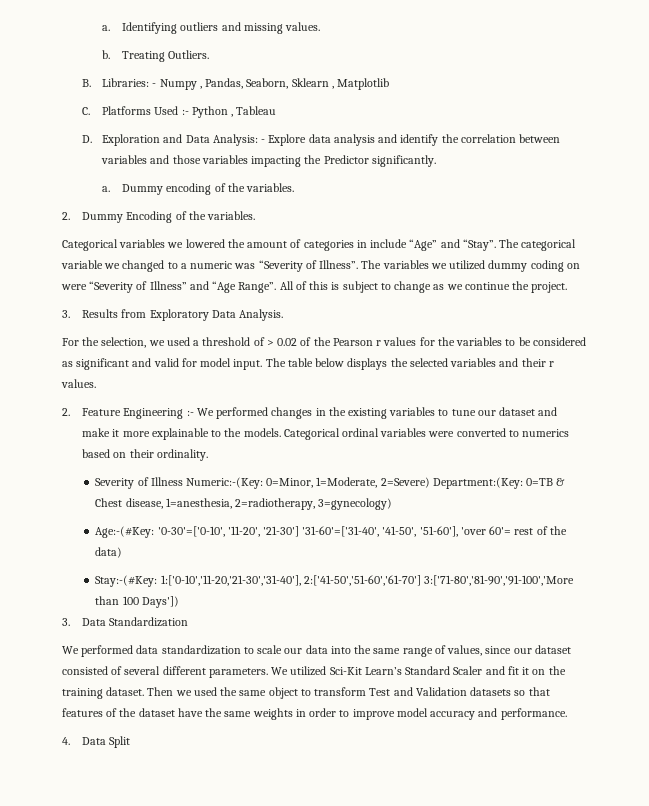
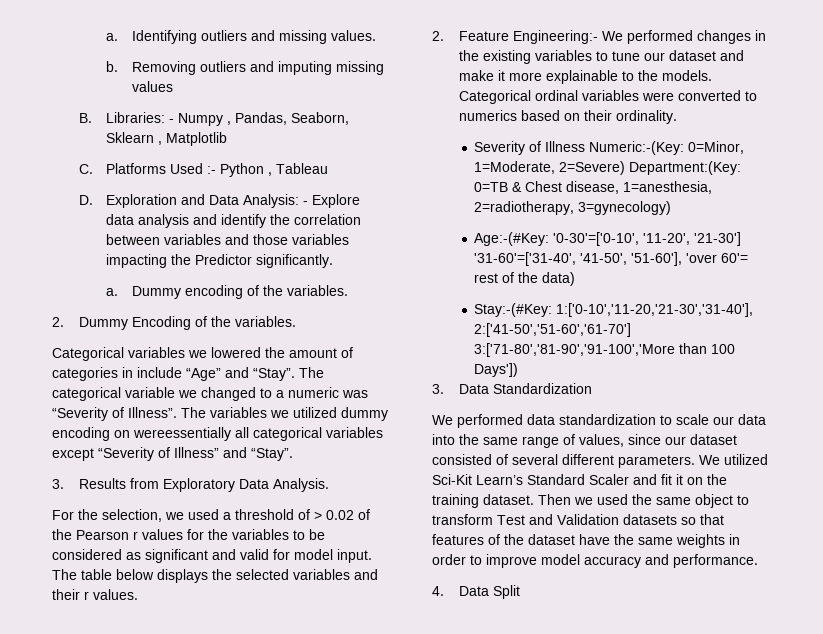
- Treating Outliers.
+ Removing outliers and imputing missing values
- The variables we utilized dummy coding on were “Severity of Illness” and “Age Range”. All of this is subject to change as we continue the project.
+ The variables we utilized dummy encoding on wereessentially all categorical variables except “Severity of Illness” and “Stay”.
- 2. Feature Engineering :- We performed changes in the existing variables to tune our dataset and make it more explainable to the models.
+ 2. Feature Engineering:- We performed changes in the existing variables to tune our dataset and make it more explainable to the models.

